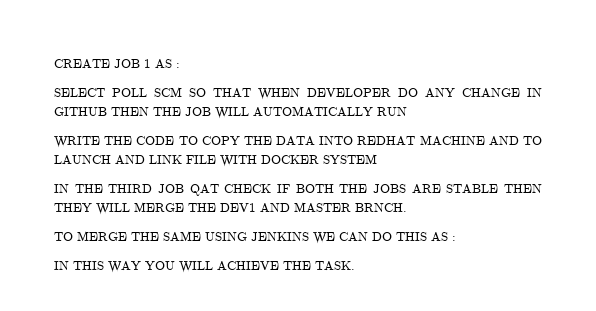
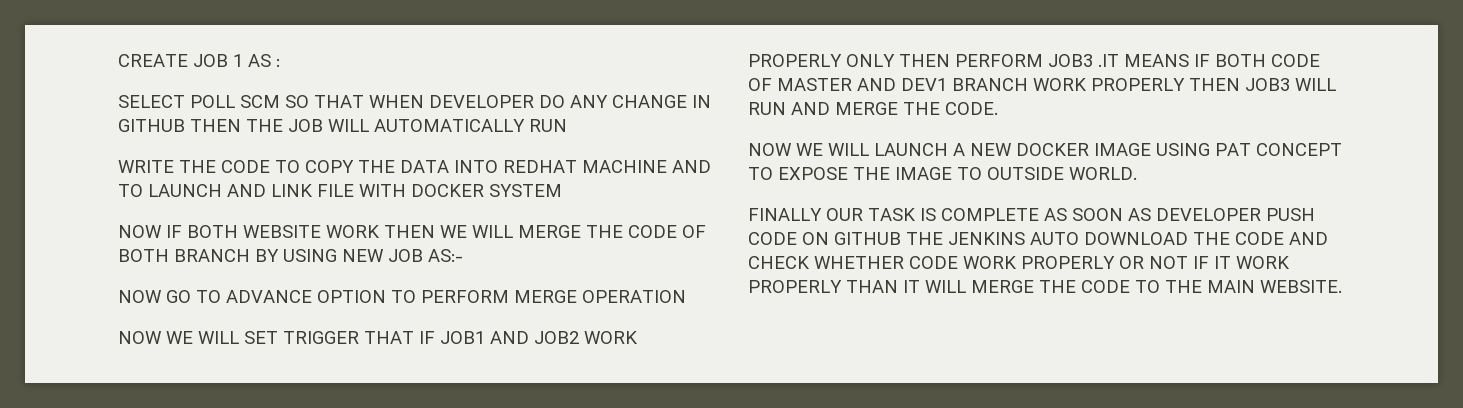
- IN THE THIRD JOB QAT CHECK IF BOTH THE JOBS ARE STABLE THEN THEY WILL MERGE THE DEV1 AND MASTER BRNCH.
- TO MERGE THE SAME USING JENKINS WE CAN DO THIS AS :
- IN THIS WAY YOU WILL ACHIEVE THE TASK.
+ NOW IF BOTH WEBSITE WORK THEN WE WILL MERGE THE CODE OF BOTH BRANCH BY USING NEW JOB AS:-
+ NOW GO TO ADVANCE OPTION TO PERFORM MERGE OPERATION
+ NOW WE WILL SET TRIGGER THAT IF JOB1 AND JOB2 WORK PROPERLY ONLY THEN PERFORM JOB3 .IT MEANS IF BOTH CODE OF MASTER AND DEV1 BRANCH WORK PROPERLY THEN JOB3 WILL RUN AND MERGE THE CODE.
+ NOW WE WILL LAUNCH A NEW DOCKER IMAGE USING PAT CONCEPT TO EXPOSE THE IMAGE TO OUTSIDE WORLD.
+ FINALLY OUR TASK IS COMPLETE AS SOON AS DEVELOPER PUSH CODE ON GITHUB THE JENKINS AUTO DOWNLOAD THE CODE AND CHECK WHETHER CODE WORK PROPERLY OR NOT IF IT WORK PROPERLY THAN IT WILL MERGE THE CODE TO THE MAIN WEBSITE.

